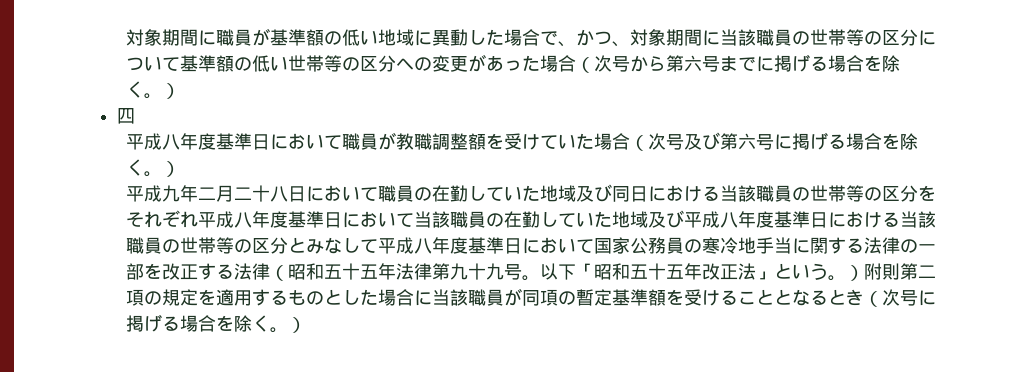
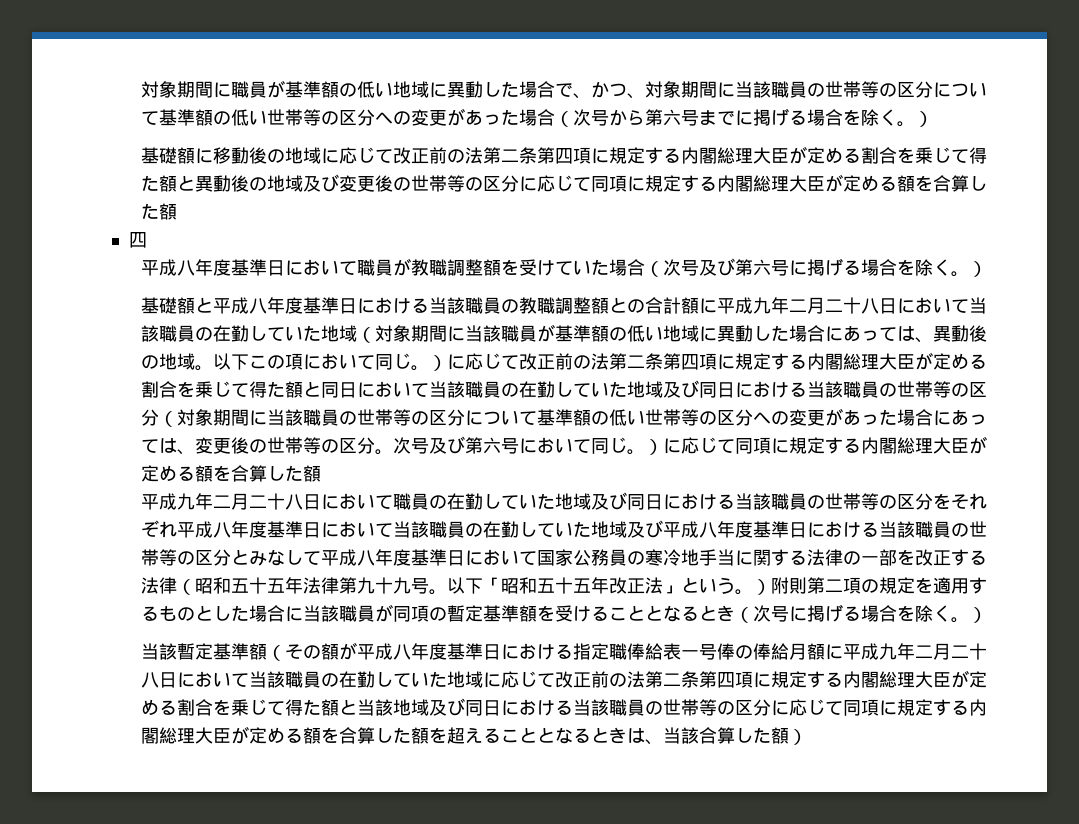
+ 基礎額に移動後の地域に応じて改正前の法第二条第四項に規定する内閣総理大臣が定める割合を乗じて得た額と異動後の地域及び変更後の世帯等の区分に応じて同項に規定する内閣総理大臣が定める額を合算した額
+ 基礎額と平成八年度基準日における当該職員の教職調整額との合計額に平成九年二月二十八日において当該職員の在勤していた地域（対象期間に当該職員が基準額の低い地域に異動した場合にあっては、異動後の地域。以下この項において同じ。）に応じて改正前の法第二条第四項に規定する内閣総理大臣が定める割合を乗じて得た額と同日において当該職員の在勤していた地域及び同日における当該職員の世帯等の区分（対象期間に当該職員の世帯等の区分について基準額の低い世帯等の区分への変更があった場合にあっては、変更後の世帯等の区分。次号及び第六号において同じ。）に応じて同項に規定する内閣総理大臣が定める額を合算した額
+ 当該暫定基準額（その額が平成八年度基準日における指定職俸給表一号俸の俸給月額に平成九年二月二十八日において当該職員の在勤していた地域に応じて改正前の法第二条第四項に規定する内閣総理大臣が定める割合を乗じて得た額と当該地域及び同日における当該職員の世帯等の区分に応じて同項に規定する内閣総理大臣が定める額を合算した額を超えることとなるときは、当該合算した額）

